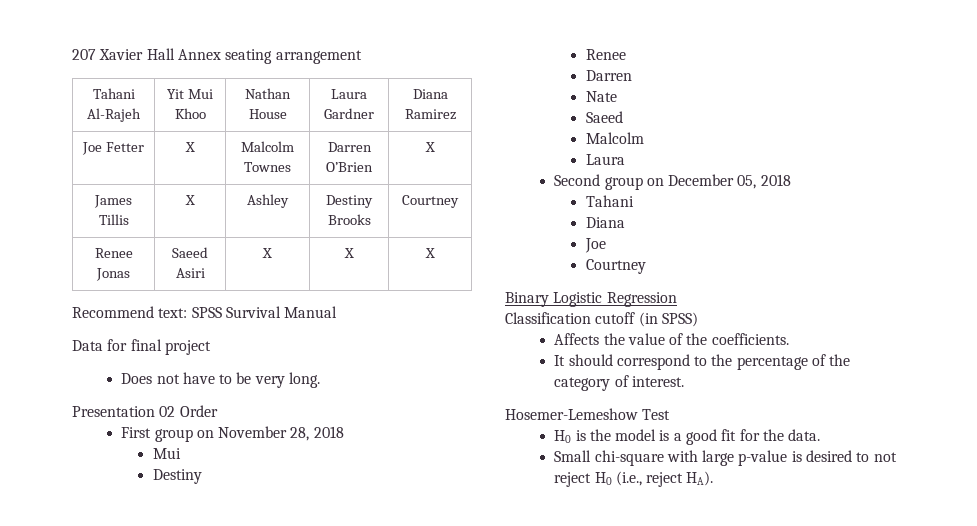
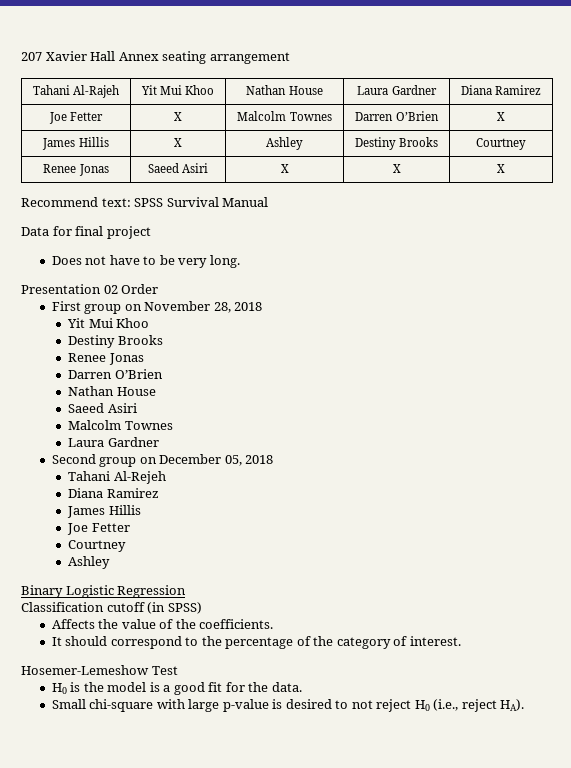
- James Tillis | X | Ashley | Destiny Brooks | Courtney
+ James Hillis | X | Ashley | Destiny Brooks | Courtney
  First group on November 28, 2018
- Mui
- Destiny
- Renee
- Darren
- Nate
- Saeed
- Malcolm
- Laura
+ Yit Mui Khoo
+ Destiny Brooks
+ Renee Jonas
+ Darren O’Brien
+ Nathan House
+ Saeed Asiri
+ Malcolm Townes
+ Laura Gardner
  Second group on December 05, 2018
- Tahani
- Diana
- Joe
+ Tahani Al-Rejeh
+ Diana Ramirez
+ James Hillis
+ Joe Fetter
  Courtney
+ Ashley

